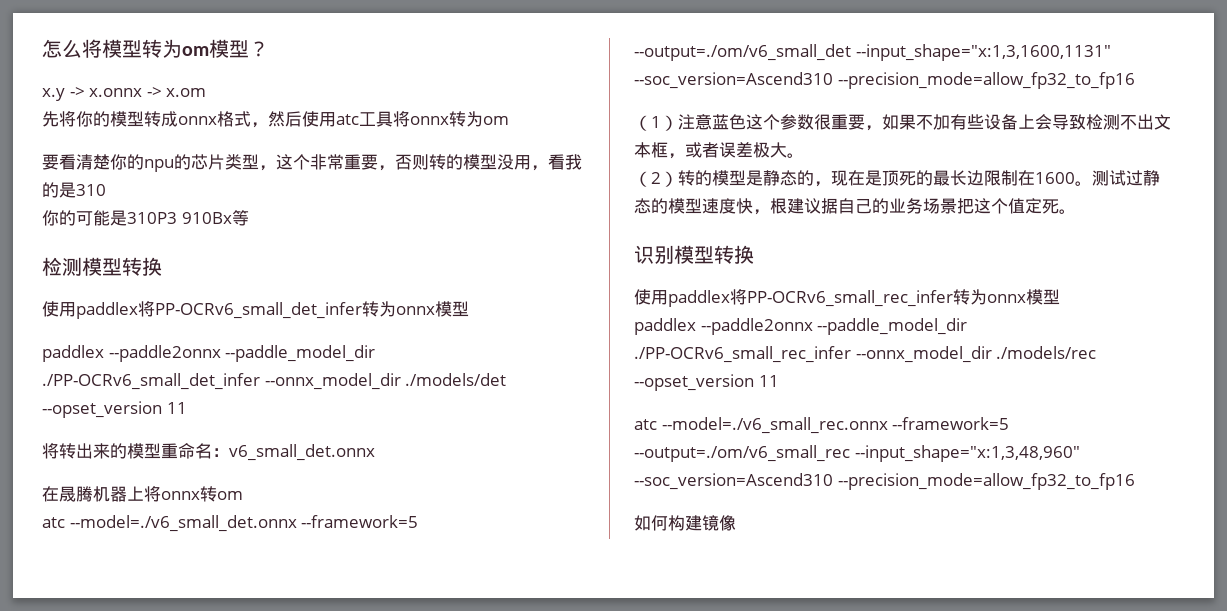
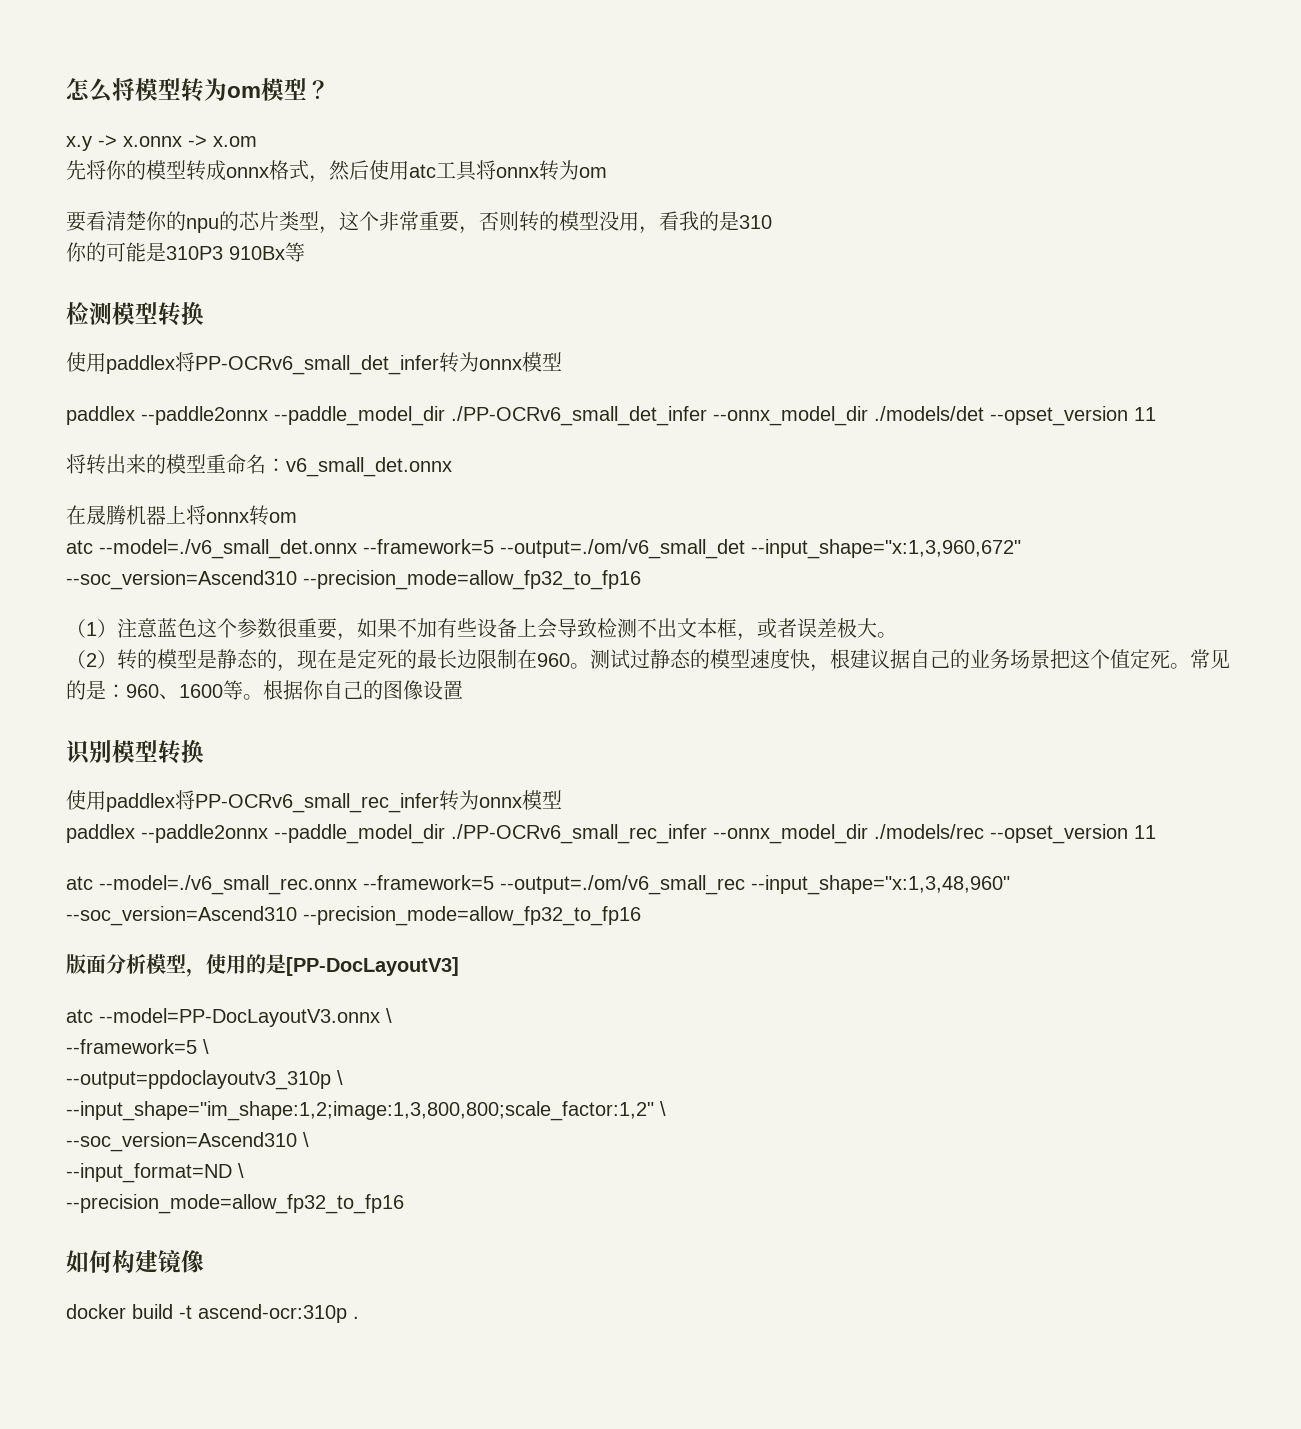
- atc --model=./v6_small_det.onnx --framework=5 --output=./om/v6_small_det --input_shape="x:1,3,1600,1131" --soc_version=Ascend310 --precision_mode=allow_fp32_to_fp16
+ atc --model=./v6_small_det.onnx --framework=5 --output=./om/v6_small_det --input_shape="x:1,3,960,672" --soc_version=Ascend310 --precision_mode=allow_fp32_to_fp16
- （2）转的模型是静态的，现在是顶死的最长边限制在1600。
+ （2）转的模型是静态的，现在是定死的最长边限制在960。
+ 常见的是：960、1600等。根据你自己的图像设置
+ 版面分析模型，使用的是[PP-DocLayoutV3]
+ atc --model=PP-DocLayoutV3.onnx \
+ --framework=5 \
+ --output=ppdoclayoutv3_310p \
+ --input_shape="im_shape:1,2;image:1,3,800,800;scale_factor:1,2" \
+ --soc_version=Ascend310 \
+ --input_format=ND \
+ --precision_mode=allow_fp32_to_fp16
  如何构建镜像
+ docker build -t ascend-ocr:310p .

